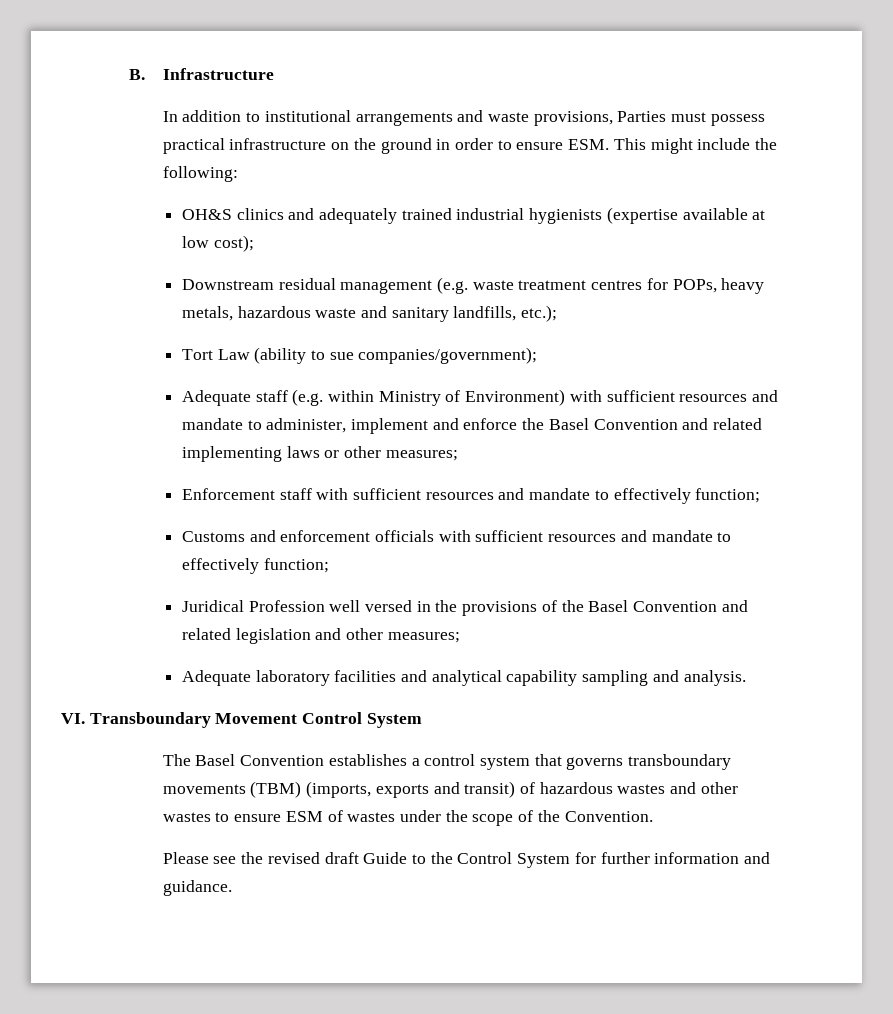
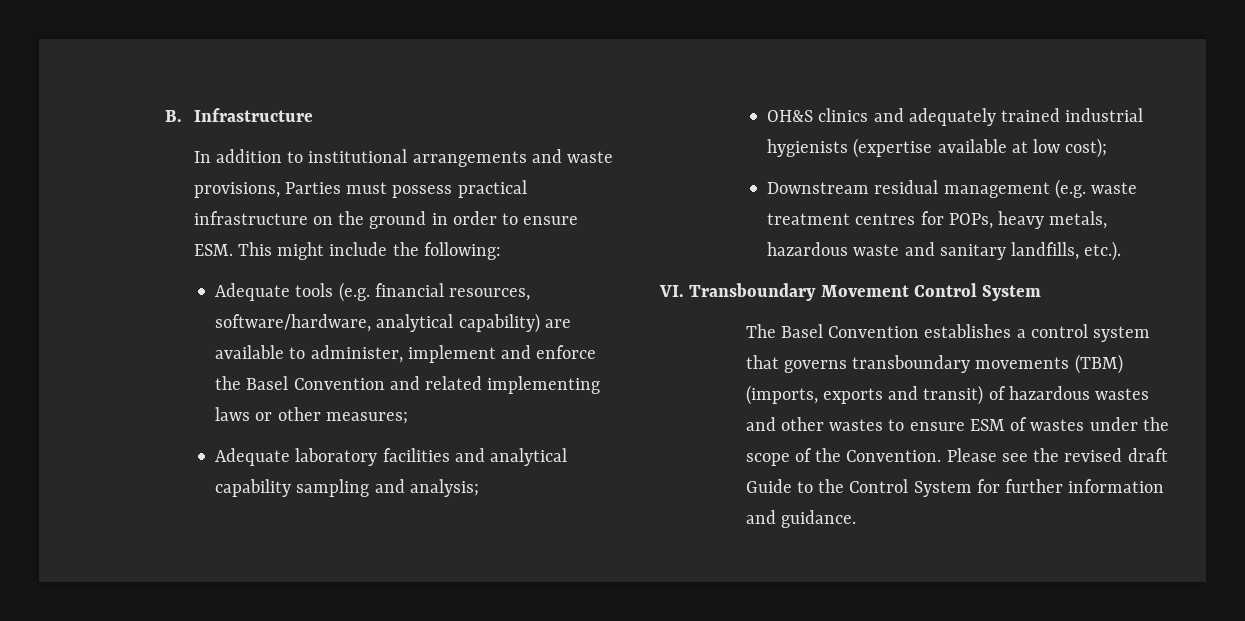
+ Adequate tools (e.g. financial resources, software/hardware, analytical capability) are available to administer, implement and enforce the Basel Convention and related implementing laws or other measures;
+ Adequate laboratory facilities and analytical capability sampling and analysis;
- Downstream residual management (e.g. waste treatment centres for POPs, heavy metals, hazardous waste and sanitary landfills, etc.);
- Tort Law (ability to sue companies/government);
- Adequate staff (e.g. within Ministry of Environment) with sufficient resources and mandate to administer, implement and enforce the Basel Convention and related implementing laws or other measures;
- Enforcement staff with sufficient resources and mandate to effectively function;
- Customs and enforcement officials with sufficient resources and mandate to effectively function;
- Juridical Profession well versed in the provisions of the Basel Convention and related legislation and other measures;
- Adequate laboratory facilities and analytical capability sampling and analysis.
+ Downstream residual management (e.g. waste treatment centres for POPs, heavy metals, hazardous waste and sanitary landfills, etc.).
- The Basel Convention establishes a control system that governs transboundary movements (TBM) (imports, exports and transit) of hazardous wastes and other wastes to ensure ESM of wastes under the scope of the Convention.
- Please see the revised draft Guide to the Control System for further information and guidance.
+ The Basel Convention establishes a control system that governs transboundary movements (TBM) (imports, exports and transit) of hazardous wastes and other wastes to ensure ESM of wastes under the scope of the Convention. Please see the revised draft Guide to the Control System for further information and guidance.

